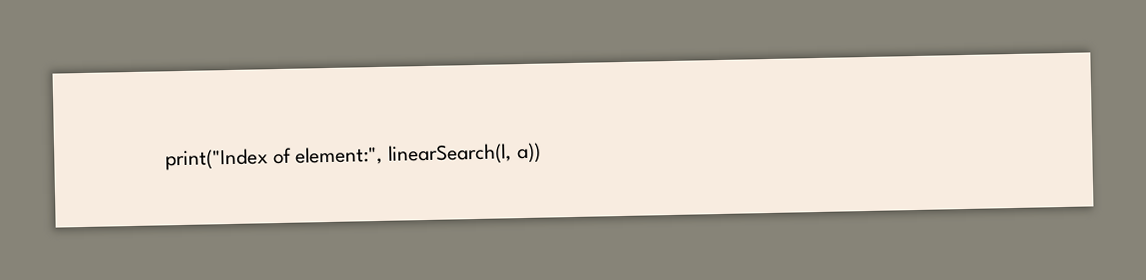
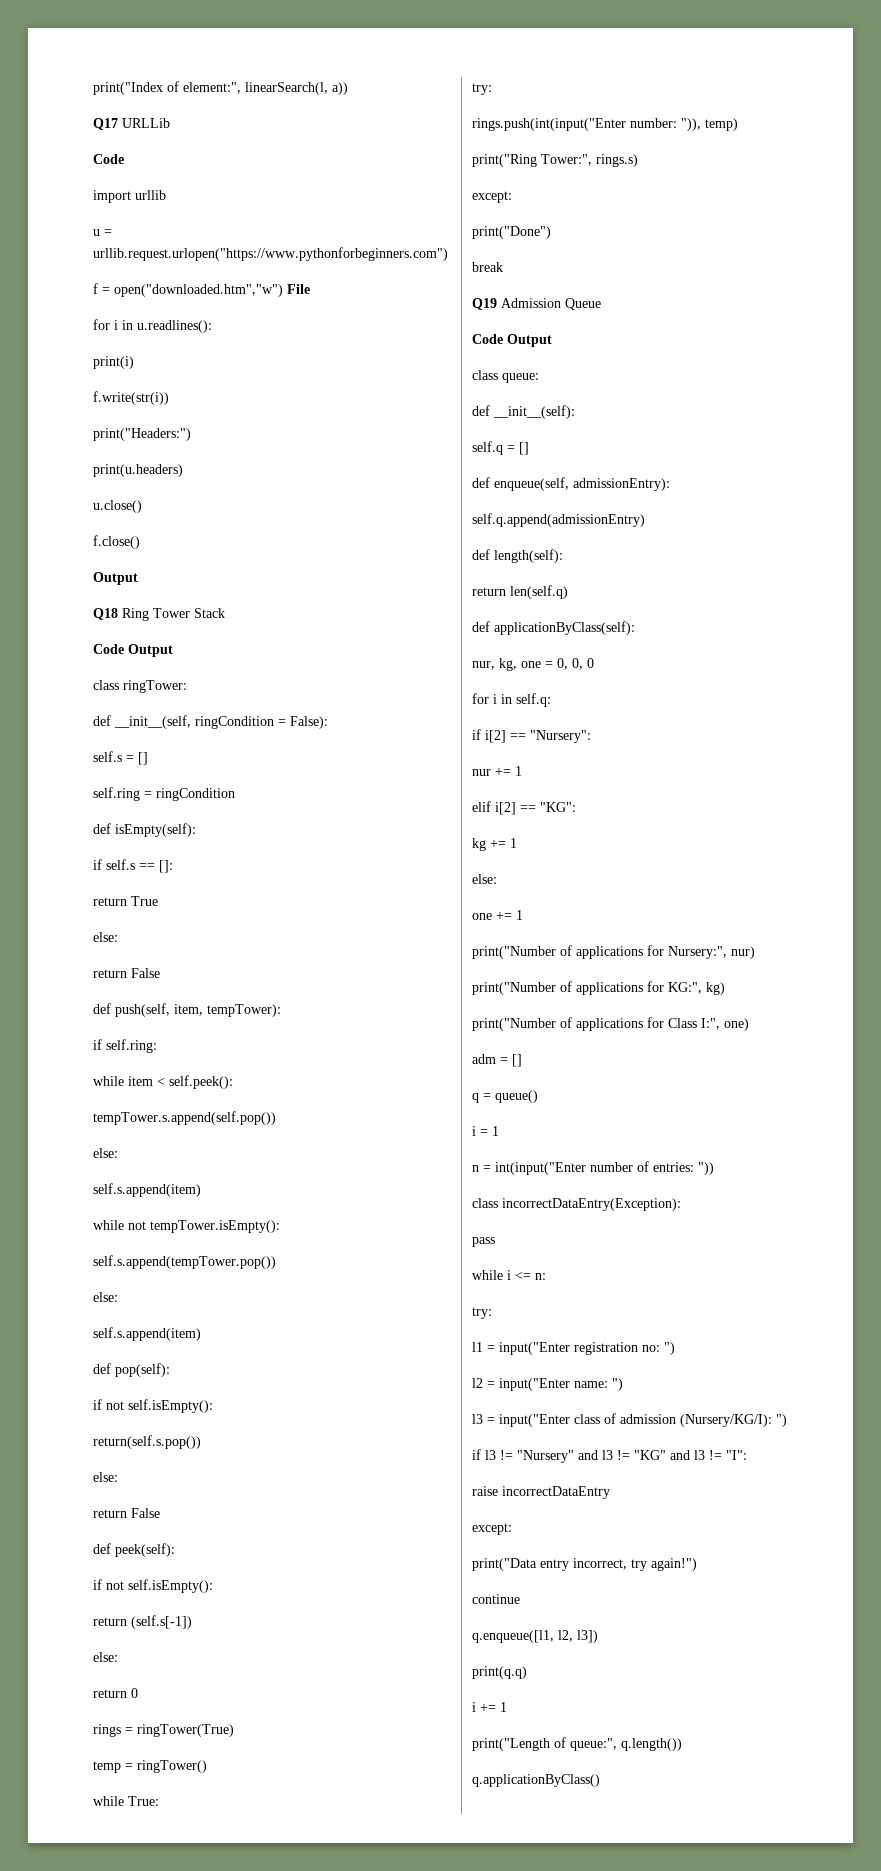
+ Q17 URLLib
+ Code
+ import urllib
+ u = urllib.request.urlopen("https://www.pythonforbeginners.com")
+ f = open("downloaded.htm","w") File
+ for i in u.readlines():
+ print(i)
+ f.write(str(i))
+ print("Headers:")
+ print(u.headers)
+ u.close()
+ f.close()
+ Output
+ Q18 Ring Tower Stack
+ Code Output
+ class ringTower:
+ def __init__(self, ringCondition = False):
+ self.s = []
+ self.ring = ringCondition
+ def isEmpty(self):
+ if self.s == []:
+ return True
+ else:
+ return False
+ def push(self, item, tempTower):
+ if self.ring:
+ while item < self.peek():
+ tempTower.s.append(self.pop())
+ else:
+ self.s.append(item)
+ while not tempTower.isEmpty():
+ self.s.append(tempTower.pop())
+ else:
+ self.s.append(item)
+ def pop(self):
+ if not self.isEmpty():
+ return(self.s.pop())
+ else:
+ return False
+ def peek(self):
+ if not self.isEmpty():
+ return (self.s[-1])
+ else:
+ return 0
+ rings = ringTower(True)
+ temp = ringTower()
+ while True:
+ try:
+ rings.push(int(input("Enter number: ")), temp)
+ print("Ring Tower:", rings.s)
+ except:
+ print("Done")
+ break
+ Q19 Admission Queue
+ Code Output
+ class queue:
+ def __init__(self):
+ self.q = []
+ def enqueue(self, admissionEntry):
+ self.q.append(admissionEntry)
+ def length(self):
+ return len(self.q)
+ def applicationByClass(self):
+ nur, kg, one = 0, 0, 0
+ for i in self.q:
+ if i[2] == "Nursery":
+ nur += 1
+ elif i[2] == "KG":
+ kg += 1
+ else:
+ one += 1
+ print("Number of applications for Nursery:", nur)
+ print("Number of applications for KG:", kg)
+ print("Number of applications for Class I:", one)
+ adm = []
+ q = queue()
+ i = 1
+ n = int(input("Enter number of entries: "))
+ class incorrectDataEntry(Exception):
+ pass
+ while i <= n:
+ try:
+ l1 = input("Enter registration no: ")
+ l2 = input("Enter name: ")
+ l3 = input("Enter class of admission (Nursery/KG/I): ")
+ if l3 != "Nursery" and l3 != "KG" and l3 != "I":
+ raise incorrectDataEntry
+ except:
+ print("Data entry incorrect, try again!")
+ continue
+ q.enqueue([l1, l2, l3])
+ print(q.q)
+ i += 1
+ print("Length of queue:", q.length())
+ q.applicationByClass()

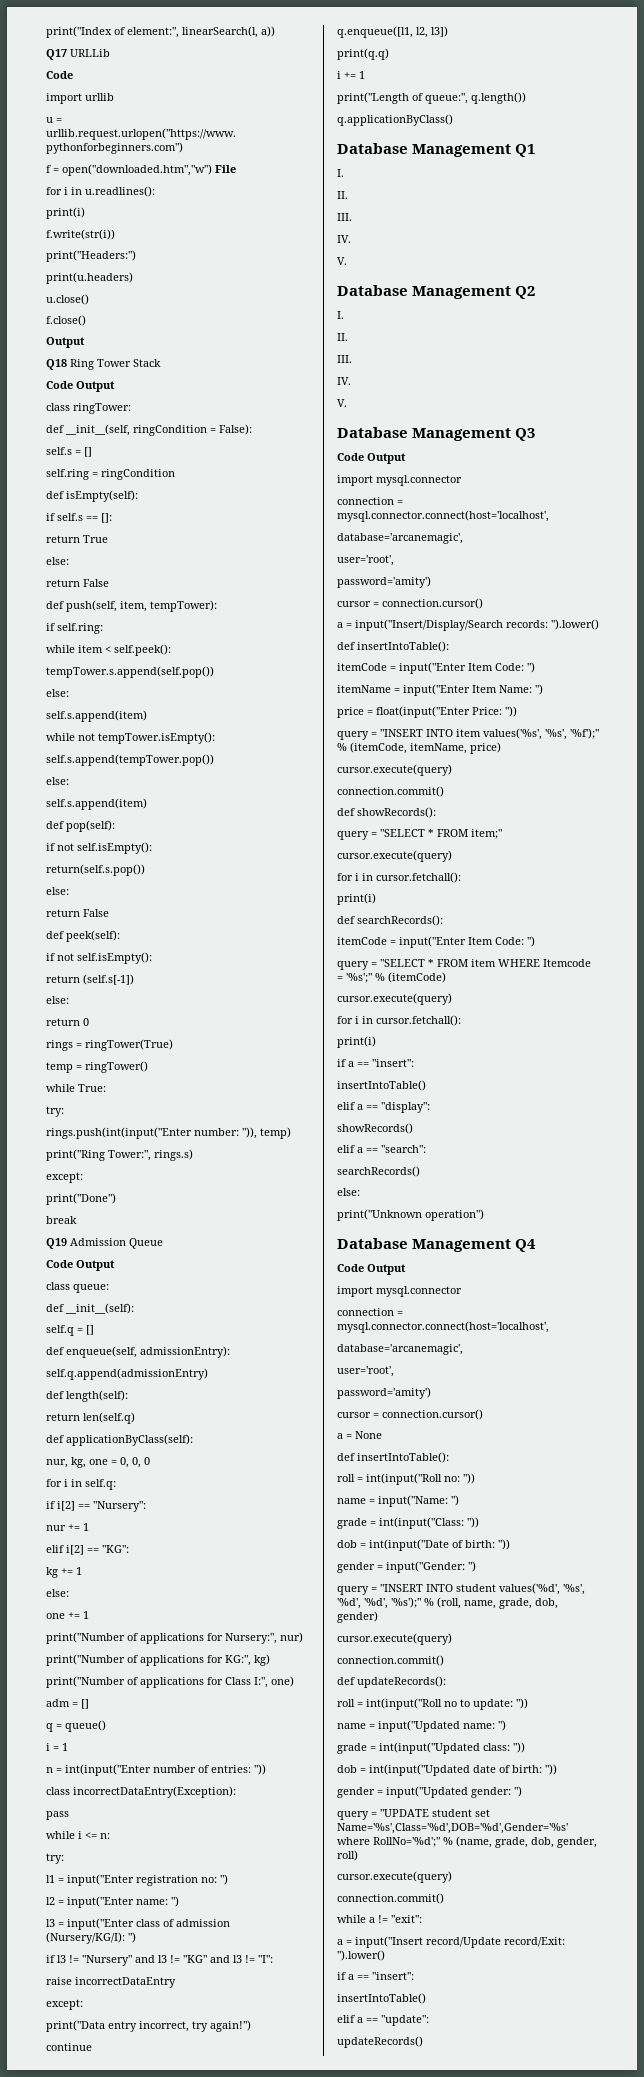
+ Database Management Q1
+ I.
+ II.
+ III.
+ IV.
+ V.
+ Database Management Q2
+ I.
+ II.
+ III.
+ IV.
+ V.
+ Database Management Q3
+ Code Output
+ import mysql.connector
+ connection = mysql.connector.connect(host='localhost',
+ database='arcanemagic',
+ user='root',
+ password='amity')
+ cursor = connection.cursor()
+ a = input("Insert/Display/Search records: ").lower()
+ def insertIntoTable():
+ itemCode = input("Enter Item Code: ")
+ itemName = input("Enter Item Name: ")
+ price = float(input("Enter Price: "))
+ query = "INSERT INTO item values('%s', '%s', '%f');" % (itemCode, itemName, price)
+ cursor.execute(query)
+ connection.commit()
+ def showRecords():
+ query = "SELECT * FROM item;"
+ cursor.execute(query)
+ for i in cursor.fetchall():
+ print(i)
+ def searchRecords():
+ itemCode = input("Enter Item Code: ")
+ query = "SELECT * FROM item WHERE Itemcode = '%s';" % (itemCode)
+ cursor.execute(query)
+ for i in cursor.fetchall():
+ print(i)
+ if a == "insert":
+ insertIntoTable()
+ elif a == "display":
+ showRecords()
+ elif a == "search":
+ searchRecords()
+ else:
+ print("Unknown operation")
+ Database Management Q4
+ Code Output
+ import mysql.connector
+ connection = mysql.connector.connect(host='localhost',
+ database='arcanemagic',
+ user='root',
+ password='amity')
+ cursor = connection.cursor()
+ a = None
+ def insertIntoTable():
+ roll = int(input("Roll no: "))
+ name = input("Name: ")
+ grade = int(input("Class: "))
+ dob = int(input("Date of birth: "))
+ gender = input("Gender: ")
+ query = "INSERT INTO student values('%d', '%s', '%d', '%d', '%s');" % (roll, name, grade, dob, gender)
+ cursor.execute(query)
+ connection.commit()
+ def updateRecords():
+ roll = int(input("Roll no to update: "))
+ name = input("Updated name: ")
+ grade = int(input("Updated class: "))
+ dob = int(input("Updated date of birth: "))
+ gender = input("Updated gender: ")
+ query = "UPDATE student set Name='%s',Class='%d',DOB='%d',Gender='%s' where RollNo='%d';" % (name, grade, dob, gender, roll)
+ cursor.execute(query)
+ connection.commit()
+ while a != "exit":
+ a = input("Insert record/Update record/Exit: ").lower()
+ if a == "insert":
+ insertIntoTable()
+ elif a == "update":
+ updateRecords()

